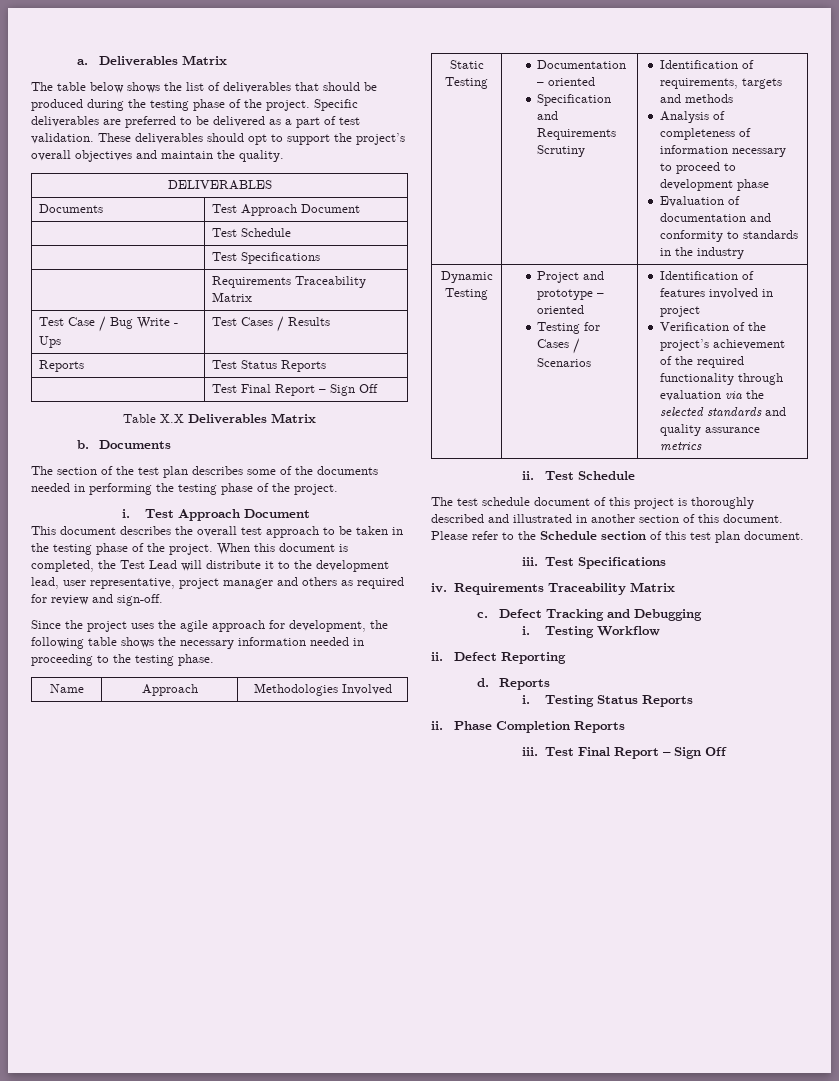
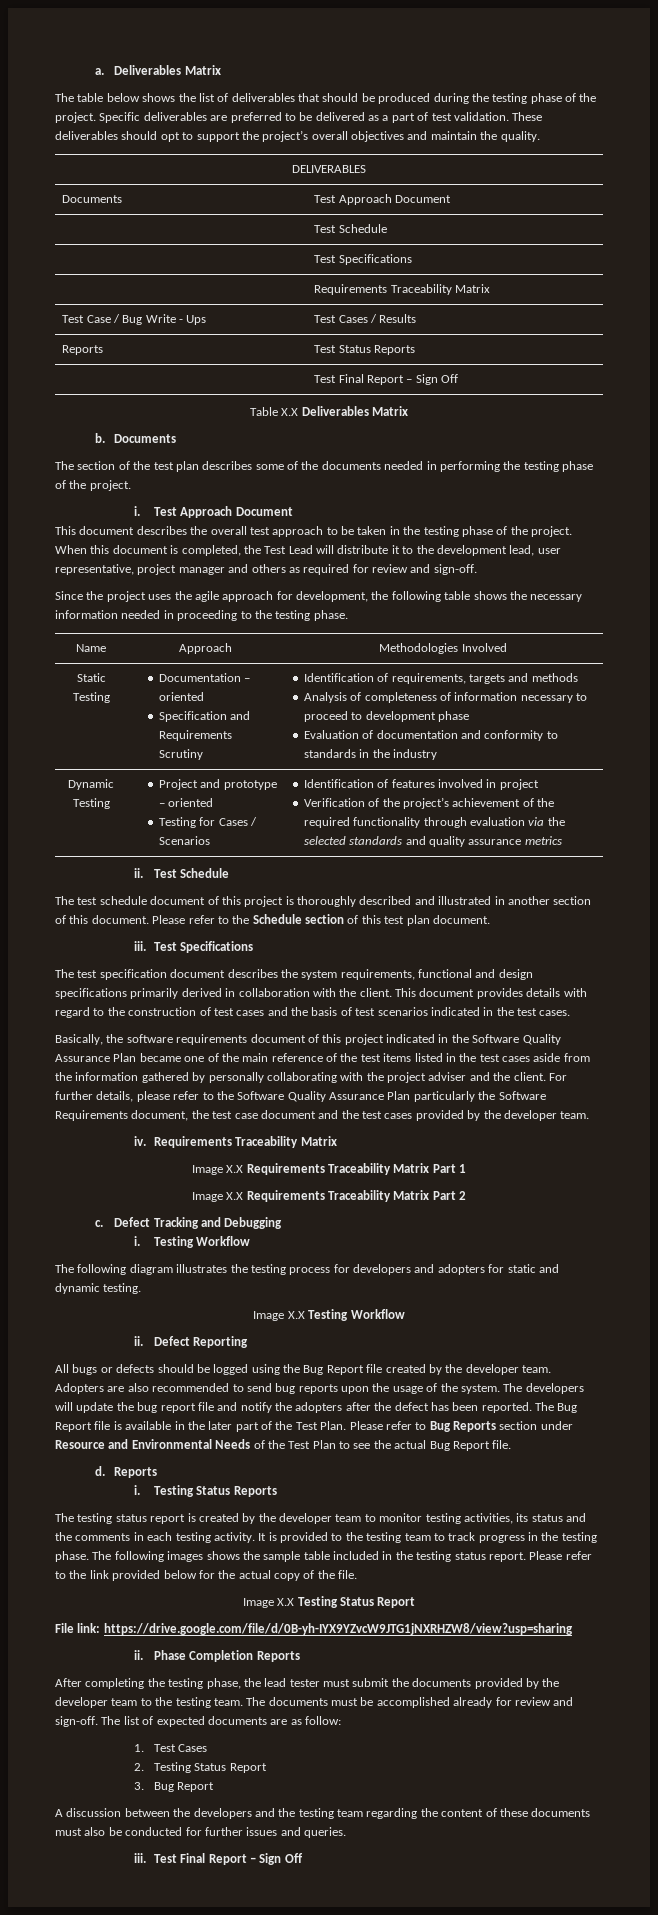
+ The test specification document describes the system requirements, functional and design specifications primarily derived in collaboration with the client. This document provides details with regard to the construction of test cases and the basis of test scenarios indicated in the test cases.
+ Basically, the software requirements document of this project indicated in the Software Quality Assurance Plan became one of the main reference of the test items listed in the test cases aside from the information gathered by personally collaborating with the project adviser and the client. For further details, please refer to the Software Quality Assurance Plan particularly the Software Requirements document, the test case document and the test cases provided by the developer team.
  iv. Requirements Traceability Matrix
+ Image X.X Requirements Traceability Matrix Part 1
+ Image X.X Requirements Traceability Matrix Part 2
+ The following diagram illustrates the testing process for developers and adopters for static and dynamic testing.
+ Image X.X Testing Workflow
  ii. Defect Reporting
+ All bugs or defects should be logged using the Bug Report file created by the developer team. Adopters are also recommended to send bug reports upon the usage of the system. The developers will update the bug report file and notify the adopters after the defect has been reported. The Bug Report file is available in the later part of the Test Plan. Please refer to Bug Reports section under Resource and Environmental Needs of the Test Plan to see the actual Bug Report file.
+ The testing status report is created by the developer team to monitor testing activities, its status and the comments in each testing activity. It is provided to the testing team to track progress in the testing phase. The following images shows the sample table included in the testing status report. Please refer to the link provided below for the actual copy of the file.
+ Image X.X Testing Status Report
+ File link: https://drive.google.com/file/d/0B-yh-IYX9YZvcW9JTG1jNXRHZW8/view?usp=sharing
  ii. Phase Completion Reports
+ After completing the testing phase, the lead tester must submit the documents provided by the developer team to the testing team. The documents must be accomplished already for review and sign-off. The list of expected documents are as follow:
+ 1. Test Cases
+ 2. Testing Status Report
+ 3. Bug Report
+ A discussion between the developers and the testing team regarding the content of these documents must also be conducted for further issues and queries.

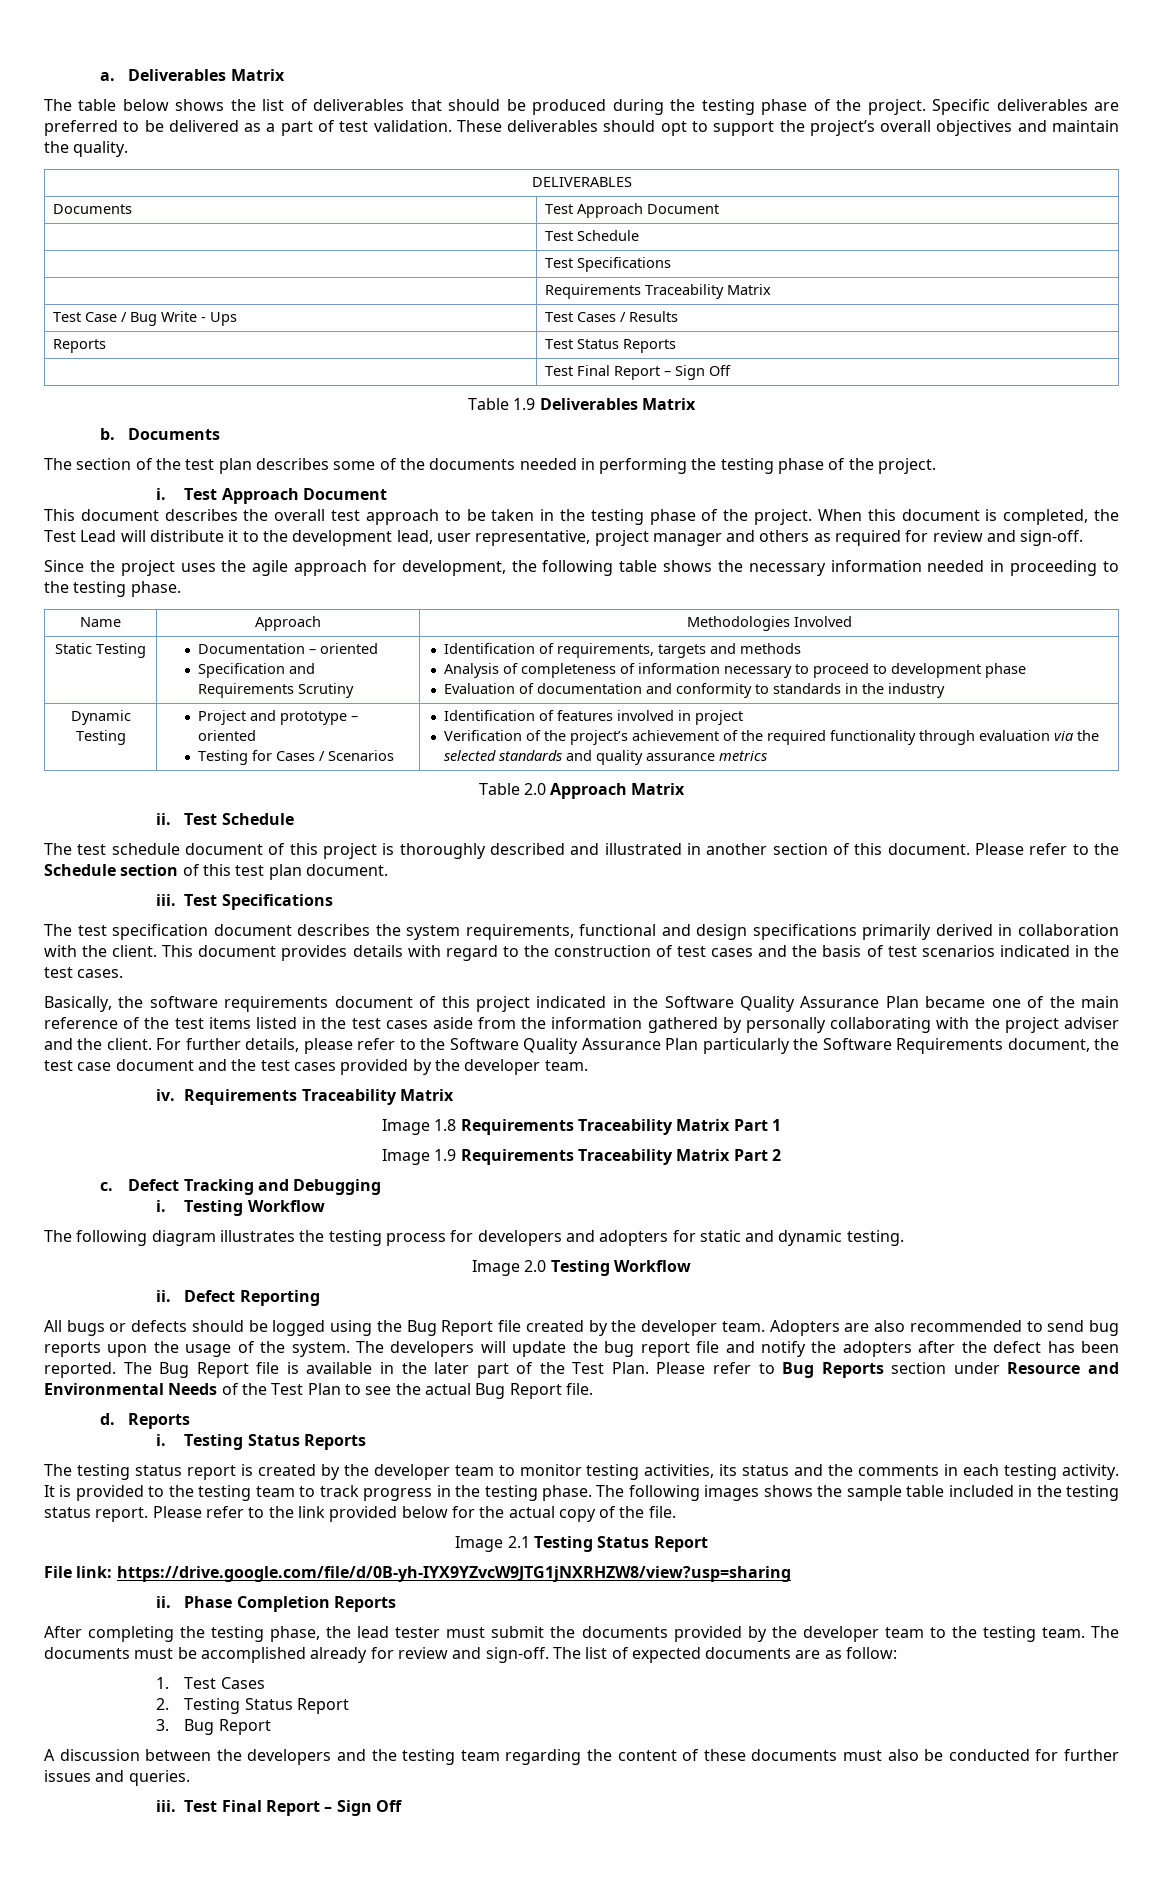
- Table X.X Deliverables Matrix
+ Table 1.9 Deliverables Matrix
+ Table 2.0 Approach Matrix
- Image X.X Requirements Traceability Matrix Part 1
+ Image 1.8 Requirements Traceability Matrix Part 1
- Image X.X Requirements Traceability Matrix Part 2
+ Image 1.9 Requirements Traceability Matrix Part 2
- Image X.X Testing Workflow
+ Image 2.0 Testing Workflow
- Image X.X Testing Status Report
+ Image 2.1 Testing Status Report

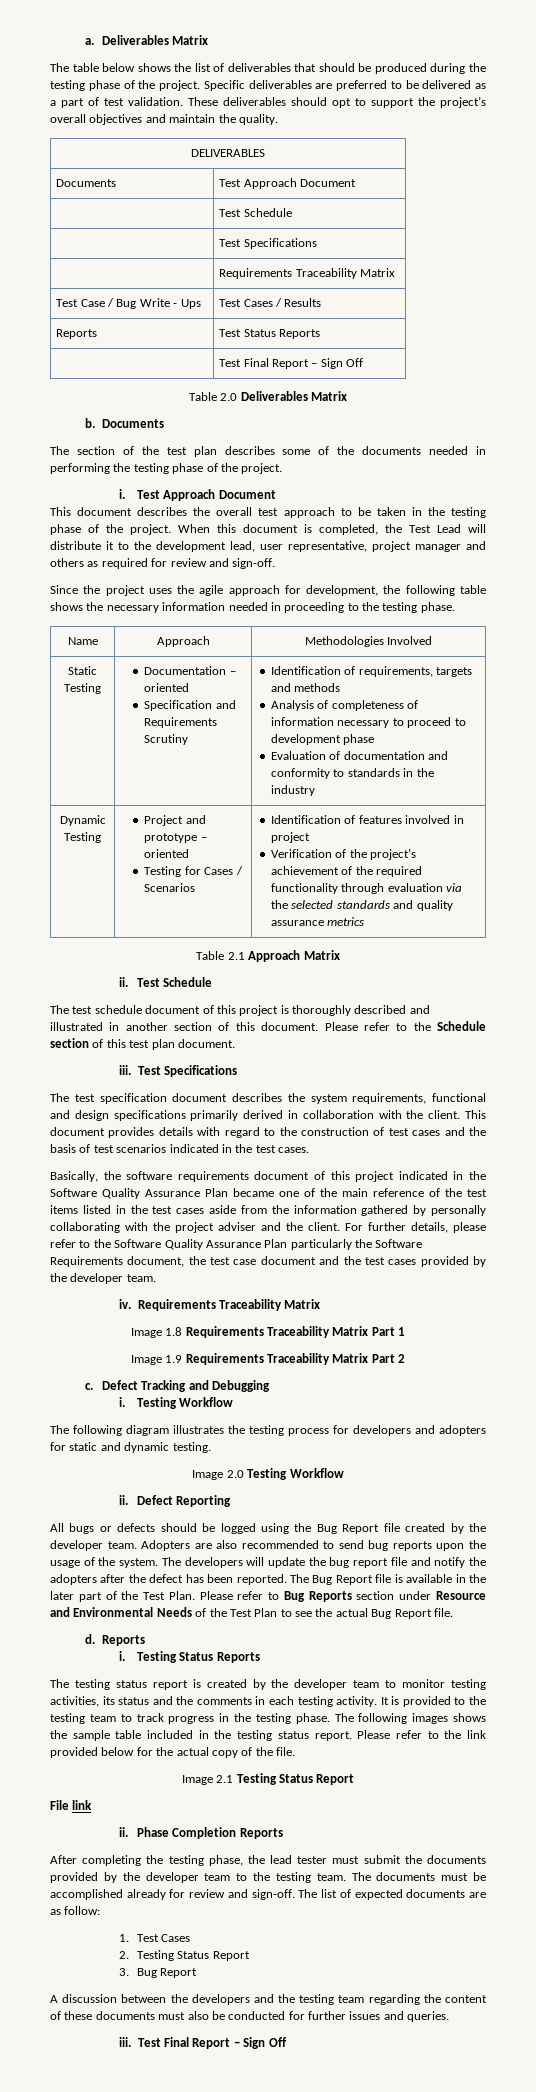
- Table 1.9 Deliverables Matrix
+ Table 2.0 Deliverables Matrix
- Table 2.0 Approach Matrix
+ Table 2.1 Approach Matrix
- File link: https://drive.google.com/file/d/0B-yh-IYX9YZvcW9JTG1jNXRHZW8/view?usp=sharing
+ File link

